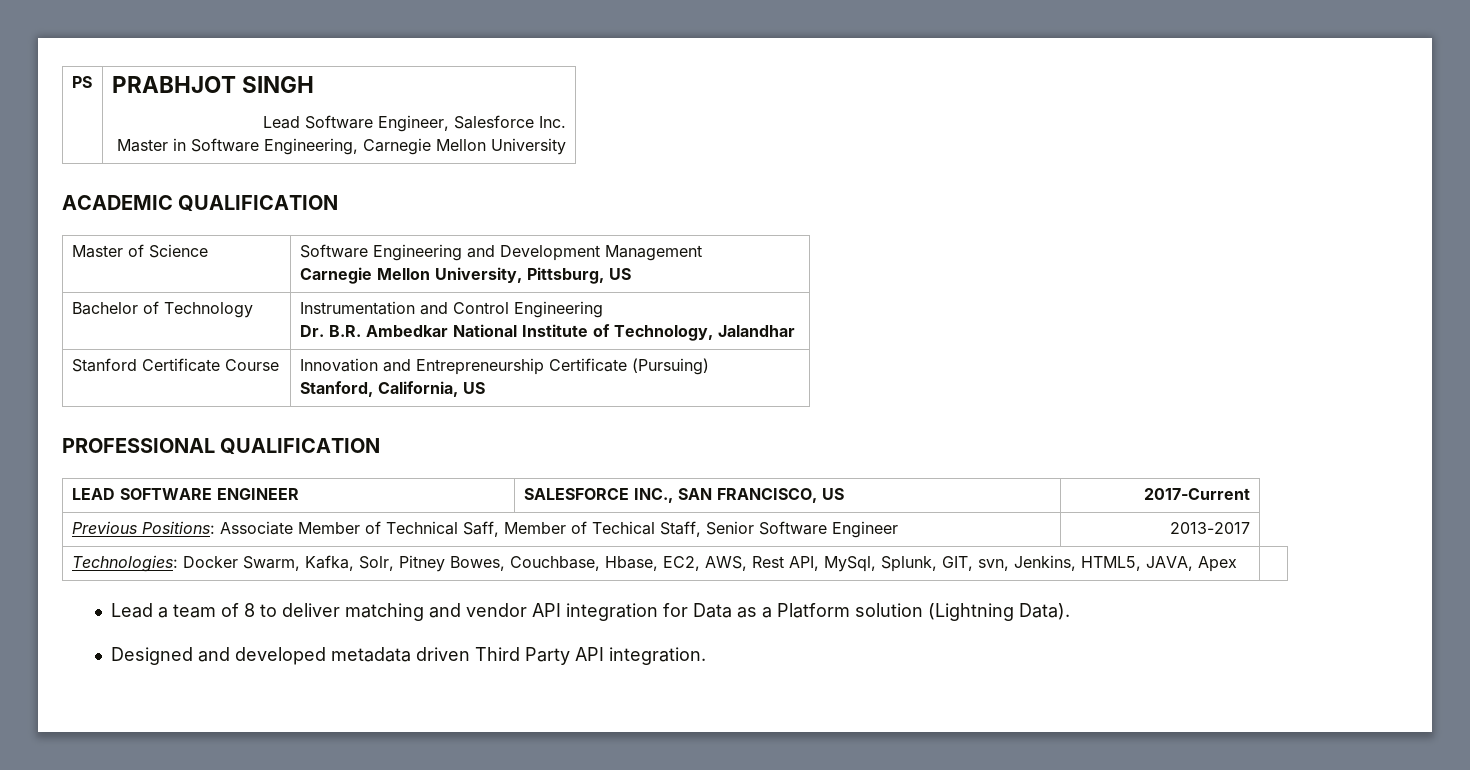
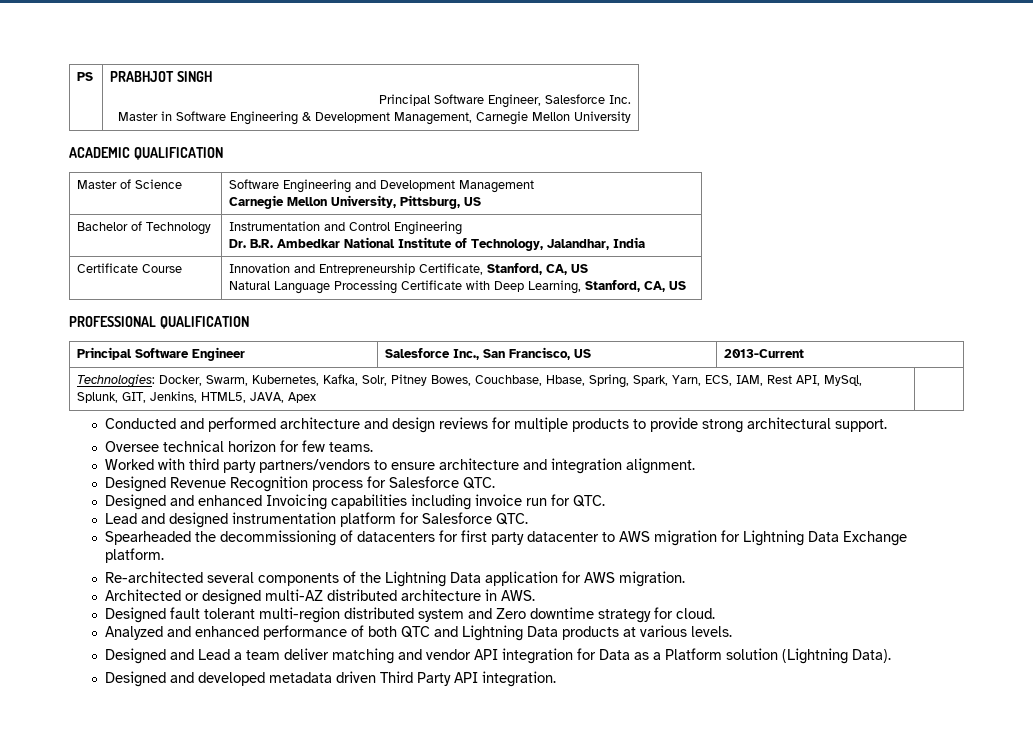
  PS | PRABHJOT SINGH
- Lead Software Engineer, Salesforce Inc.
- Master in Software Engineering, Carnegie Mellon University
+ Principal Software Engineer, Salesforce Inc.
+ Master in Software Engineering & Development Management, Carnegie Mellon University
  Bachelor of Technology | Instrumentation and Control Engineering
- Dr. B.R. Ambedkar National Institute of Technology, Jalandhar
- Stanford Certificate Course | Innovation and Entrepreneurship Certificate (Pursuing)
- Stanford, California, US
+ Dr. B.R. Ambedkar National Institute of Technology, Jalandhar, India
+ Certificate Course | Innovation and Entrepreneurship Certificate, Stanford, CA, US
+ Natural Language Processing Certificate with Deep Learning, Stanford, CA, US
  PROFESSIONAL QUALIFICATION
- LEAD SOFTWARE ENGINEER | SALESFORCE INC., SAN FRANCISCO, US | 2017-Current
- Previous Positions: Associate Member of Technical Saff, Member of Techical Staff, Senior Software Engineer | 2013-2017
- Technologies: Docker Swarm, Kafka, Solr, Pitney Bowes, Couchbase, Hbase, EC2, AWS, Rest API, MySql, Splunk, GIT, svn, Jenkins, HTML5, JAVA, Apex |
+ Principal Software Engineer | Salesforce Inc., San Francisco, US | 2013-Current
+ Technologies: Docker, Swarm, Kubernetes, Kafka, Solr, Pitney Bowes, Couchbase, Hbase, Spring, Spark, Yarn, ECS, IAM, Rest API, MySql, Splunk, GIT, Jenkins, HTML5, JAVA, Apex |
- Lead a team of 8 to deliver matching and vendor API integration for Data as a Platform solution (Lightning Data).
+ Conducted and performed architecture and design reviews for multiple products to provide strong architectural support.
+ Oversee technical horizon for few teams.
+ Worked with third party partners/vendors to ensure architecture and integration alignment.
+ Designed Revenue Recognition process for Salesforce QTC.
+ Designed and enhanced Invoicing capabilities including invoice run for QTC.
+ Lead and designed instrumentation platform for Salesforce QTC.
+ Spearheaded the decommissioning of datacenters for first party datacenter to AWS migration for Lightning Data Exchange platform.
+ Re-architected several components of the Lightning Data application for AWS migration.
+ Architected or designed multi-AZ distributed architecture in AWS.
+ Designed fault tolerant multi-region distributed system and Zero downtime strategy for cloud.
+ Analyzed and enhanced performance of both QTC and Lightning Data products at various levels.
+ Designed and Lead a team deliver matching and vendor API integration for Data as a Platform solution (Lightning Data).

